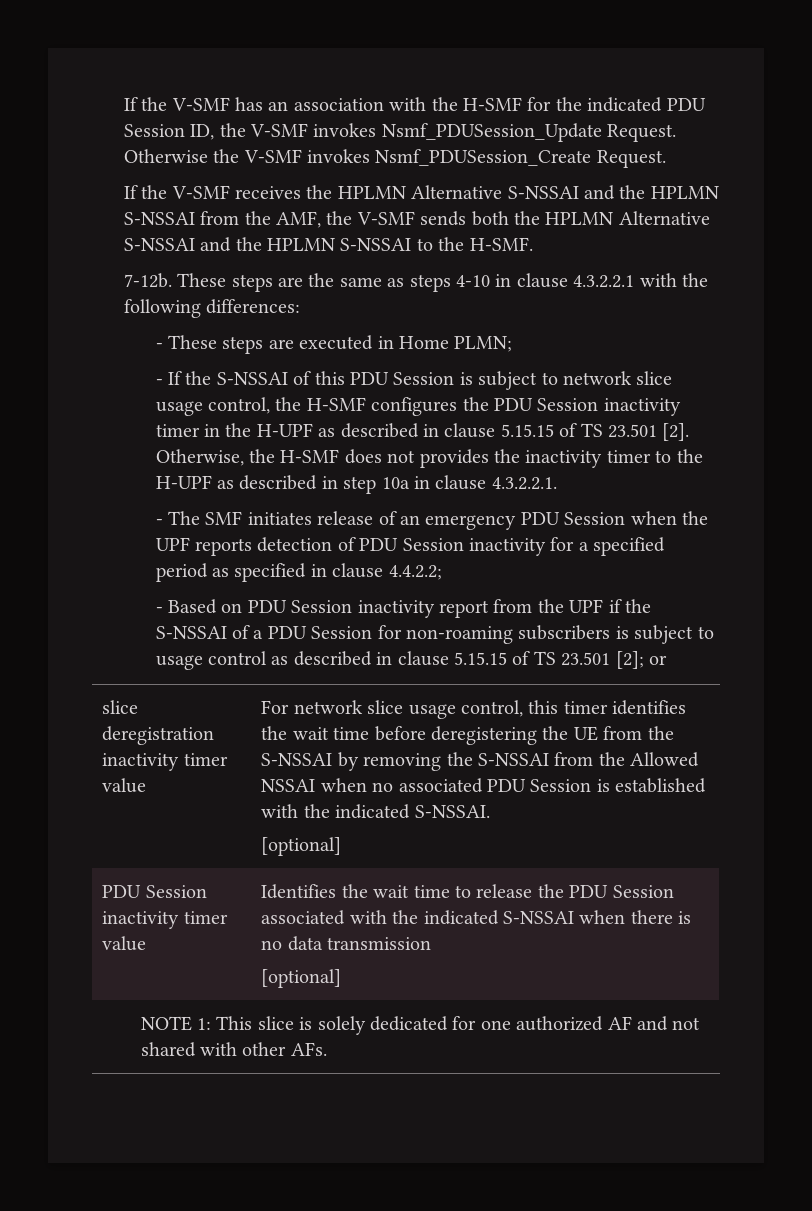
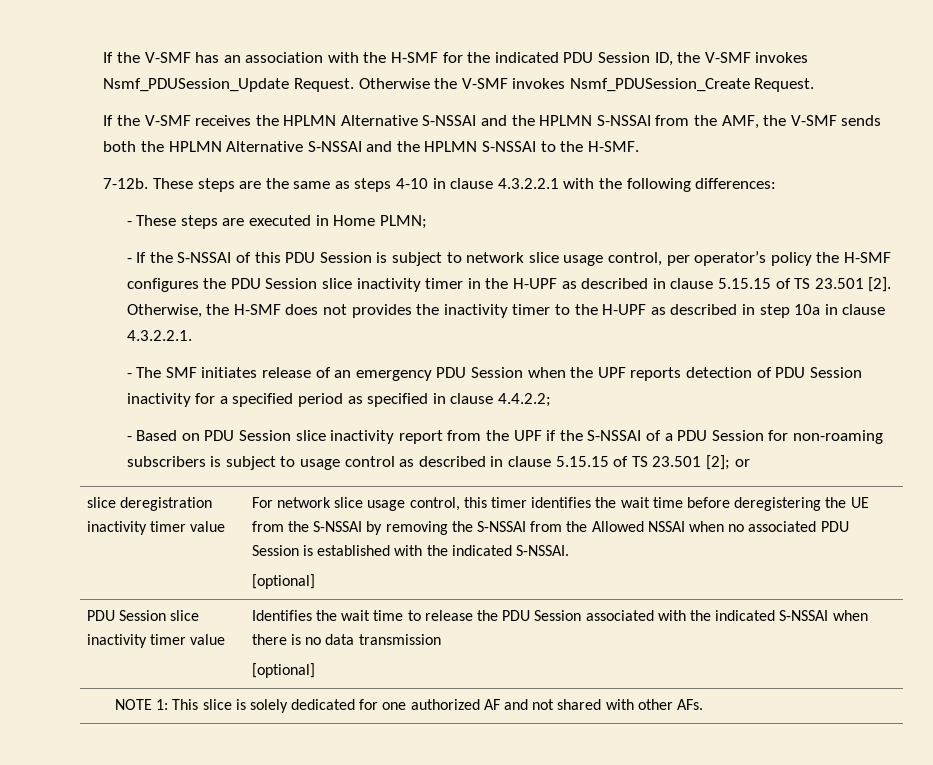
- - If the S-NSSAI of this PDU Session is subject to network slice usage control, the H-SMF configures the PDU Session inactivity timer in the H-UPF as described in clause 5.15.15 of TS 23.501 [2].
+ - If the S-NSSAI of this PDU Session is subject to network slice usage control, per operator’s policy the H-SMF configures the PDU Session slice inactivity timer in the H-UPF as described in clause 5.15.15 of TS 23.501 [2].
- - Based on PDU Session inactivity report from the UPF if the S-NSSAI of a PDU Session for non-roaming subscribers is subject to usage control as described in clause 5.15.15 of TS 23.501 [2]; or
+ - Based on PDU Session slice inactivity report from the UPF if the S-NSSAI of a PDU Session for non-roaming subscribers is subject to usage control as described in clause 5.15.15 of TS 23.501 [2]; or
- PDU Session inactivity timer value | Identifies the wait time to release the PDU Session associated with the indicated S-NSSAI when there is no data transmission
+ PDU Session slice inactivity timer value | Identifies the wait time to release the PDU Session associated with the indicated S-NSSAI when there is no data transmission

